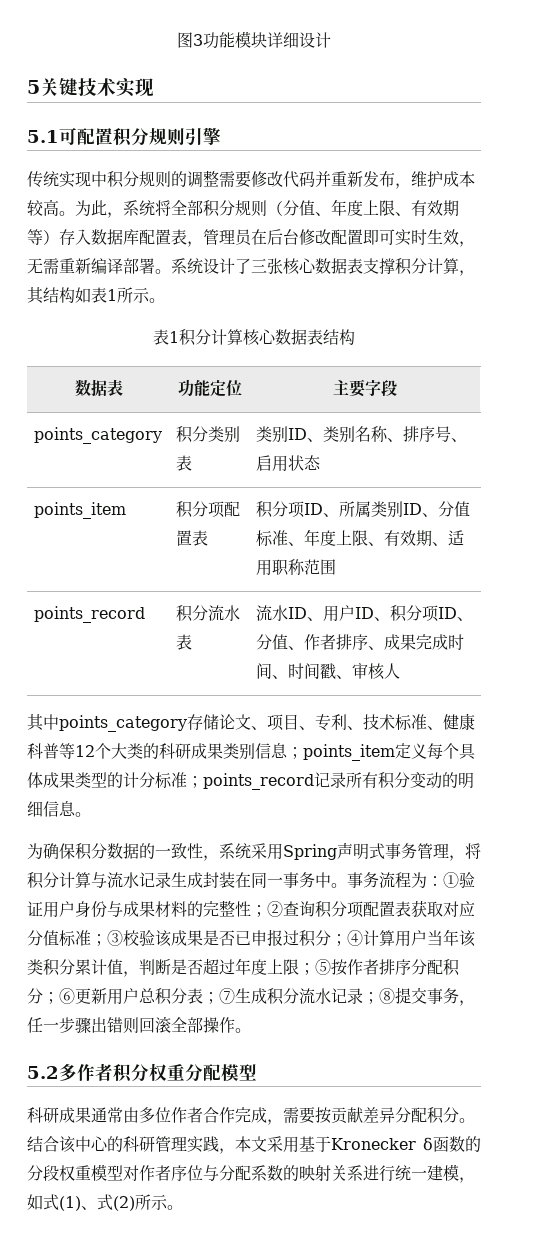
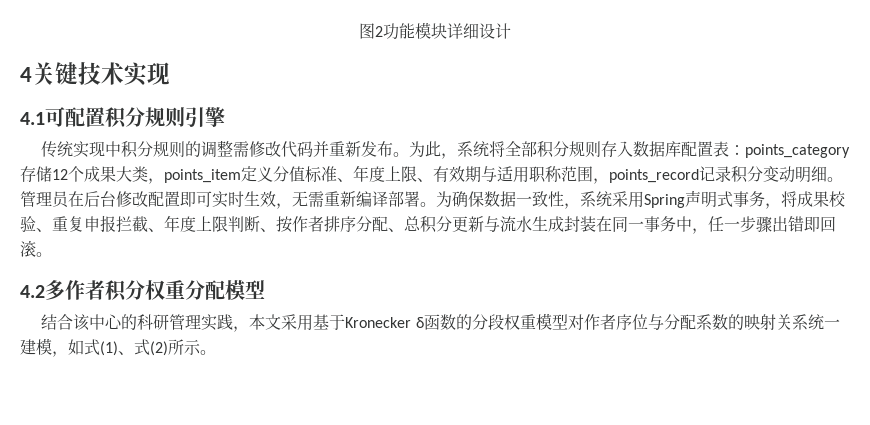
- 图3功能模块详细设计
+ 图2功能模块详细设计
- 5关键技术实现
+ 4关键技术实现
- 5.1可配置积分规则引擎
+ 4.1可配置积分规则引擎
- 传统实现中积分规则的调整需要修改代码并重新发布，维护成本较高。
+ 传统实现中积分规则的调整需修改代码并重新发布。
- 为此，系统将全部积分规则（分值、年度上限、有效期等）存入数据库配置表，管理员在后台修改配置即可实时生效，无需重新编译部署。
+ 为此，系统将全部积分规则存入数据库配置表：points_category存储12个成果大类，points_item定义分值标准、年度上限、有效期与适用职称范围，points_record记录积分变动明细。管理员在后台修改配置即可实时生效，无需重新编译部署。
- 系统设计了三张核心数据表支撑积分计算，其结构如表1所示。
- 表1积分计算核心数据表结构
- 数据表 | 功能定位 | 主要字段
- points_category | 积分类别表 | 类别ID、类别名称、排序号、启用状态
- points_item | 积分项配置表 | 积分项ID、所属类别ID、分值标准、年度上限、有效期、适用职称范围
- points_record | 积分流水表 | 流水ID、用户ID、积分项ID、分值、作者排序、成果完成时间、时间戳、审核人
- 其中points_category存储论文、项目、专利、技术标准、健康科普等12个大类的科研成果类别信息；points_item定义每个具体成果类型的计分标准；points_record记录所有积分变动的明细信息。
- 为确保积分数据的一致性，系统采用Spring声明式事务管理，将积分计算与流水记录生成封装在同一事务中。事务流程为：①验证用户身份与成果材料的完整性；②查询积分项配置表获取对应分值标准；③校验该成果是否已申报过积分；④计算用户当年该类积分累计值，判断是否超过年度上限；⑤按作者排序分配积分；⑥更新用户总积分表；⑦生成积分流水记录；⑧提交事务，任一步骤出错则回滚全部操作。
- 5.2多作者积分权重分配模型
+ 为确保数据一致性，系统采用Spring声明式事务，将成果校验、重复申报拦截、年度上限判断、按作者排序分配、总积分更新与流水生成封装在同一事务中，任一步骤出错即回滚。
+ 4.2多作者积分权重分配模型
- 科研成果通常由多位作者合作完成，需要按贡献差异分配积分。结合该中心的科研管理实践，本文采用基于Kronecker δ函数的分段权重模型对作者序位与分配系数的映射关系进行统一建模，如式(1)、式(2)所示。
+ 结合该中心的科研管理实践，本文采用基于Kronecker δ函数的分段权重模型对作者序位与分配系数的映射关系统一建模，如式(1)、式(2)所示。

